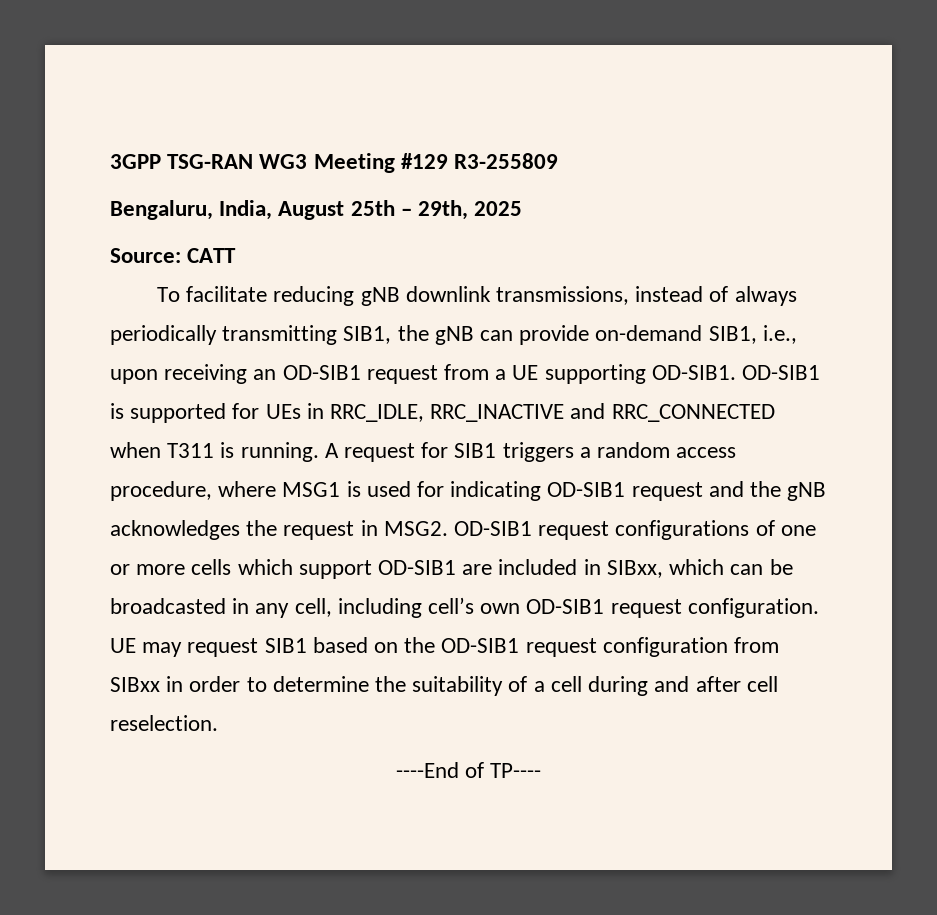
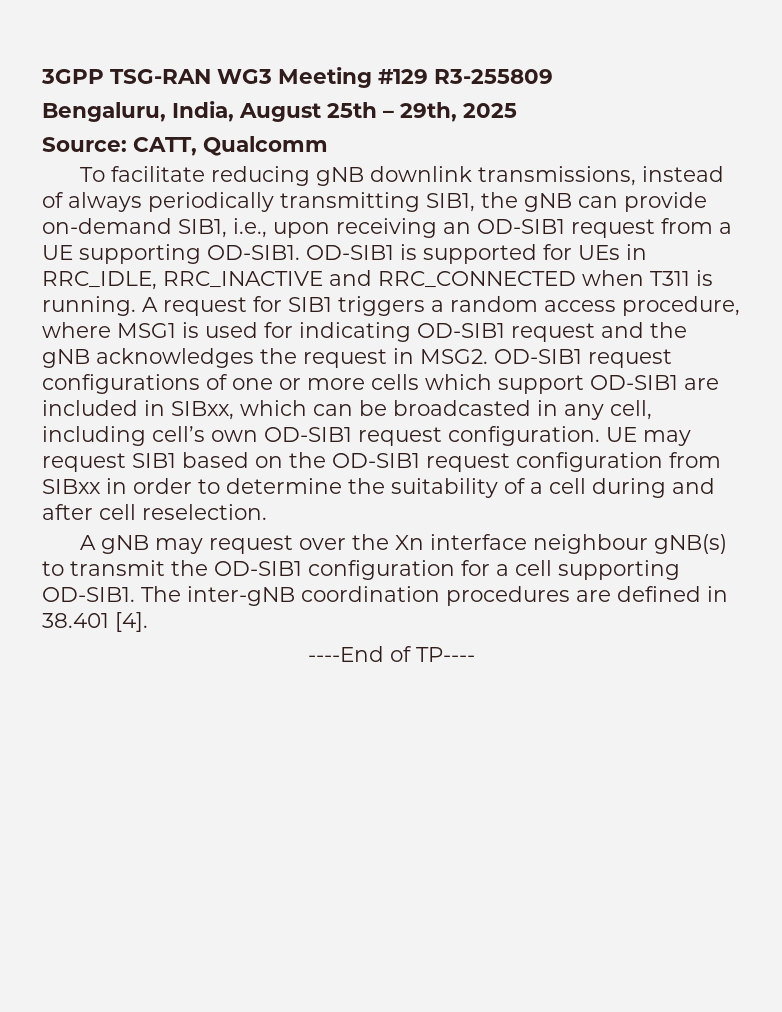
- Source: CATT
+ Source: CATT, Qualcomm
+ A gNB may request over the Xn interface neighbour gNB(s) to transmit the OD-SIB1 configuration for a cell supporting OD-SIB1. The inter-gNB coordination procedures are defined in 38.401 [4].

